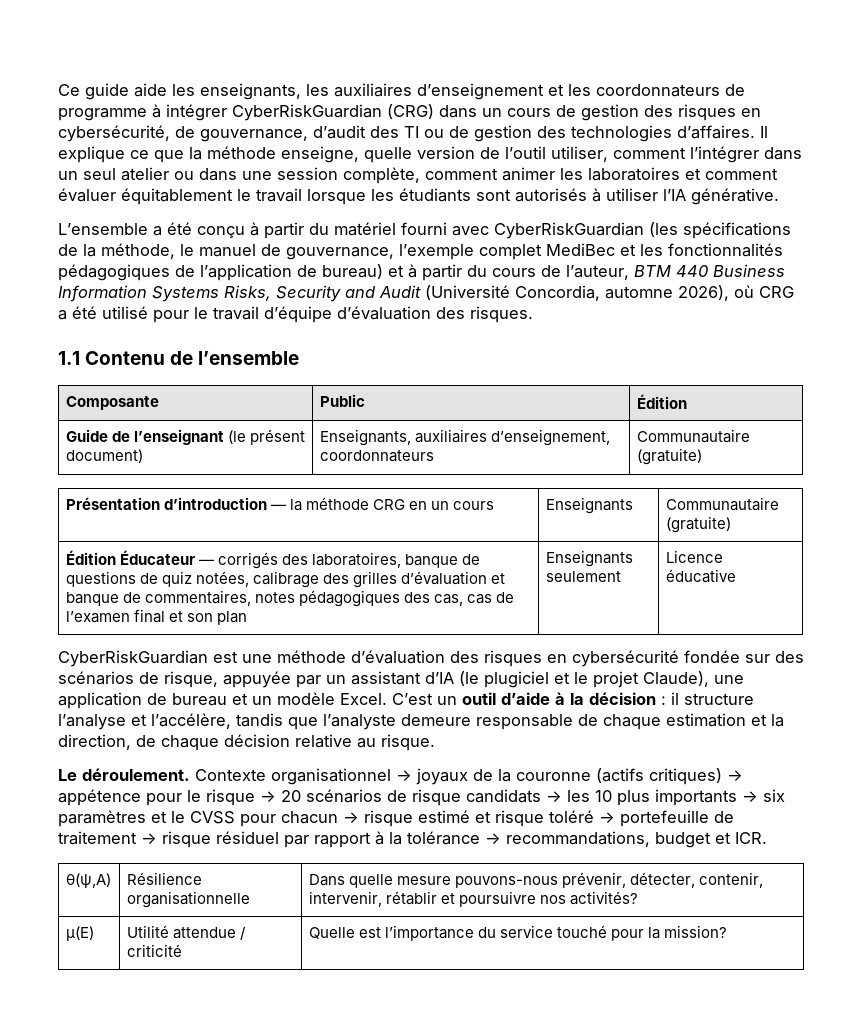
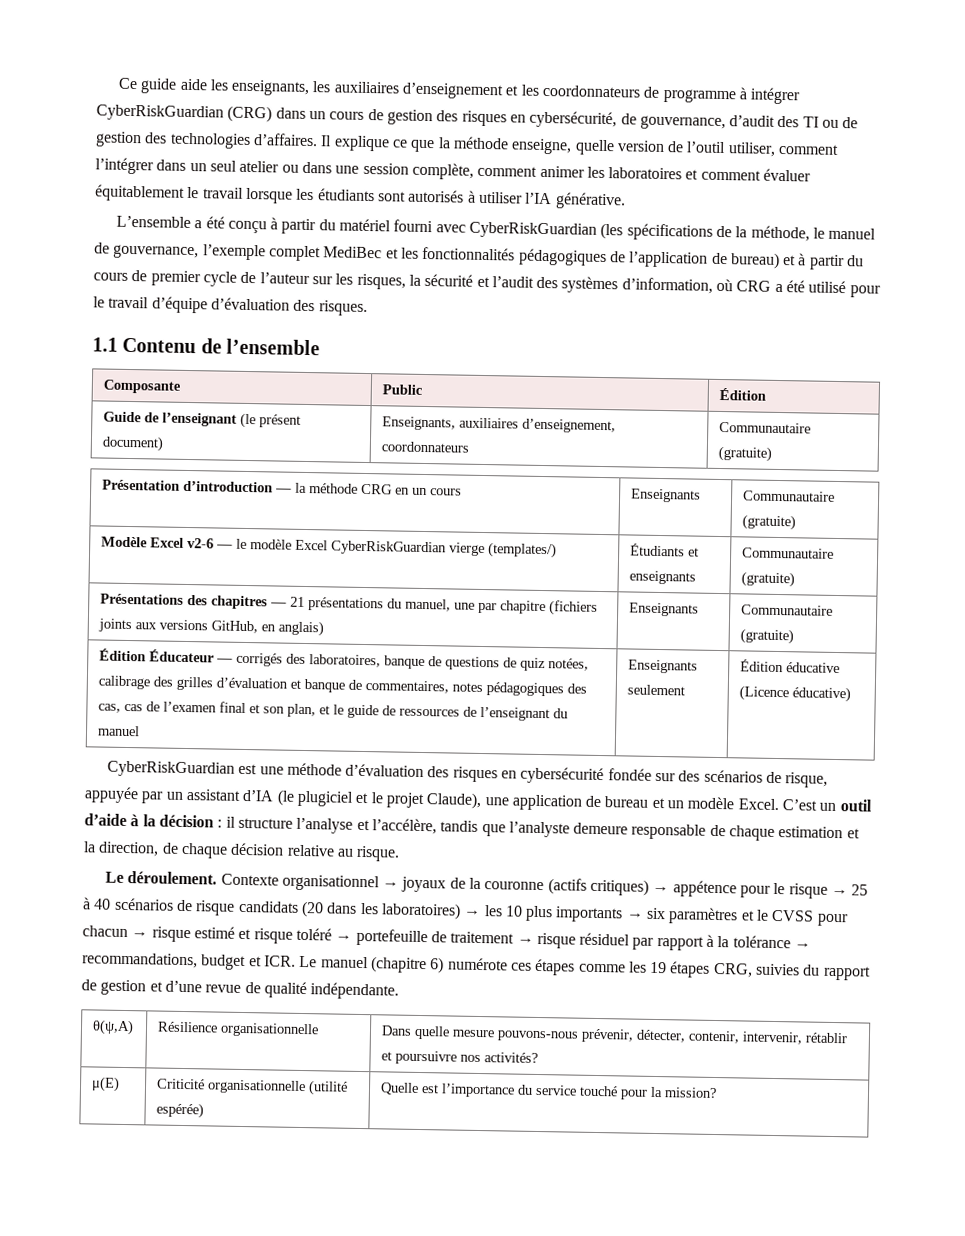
- L’ensemble a été conçu à partir du matériel fourni avec CyberRiskGuardian (les spécifications de la méthode, le manuel de gouvernance, l’exemple complet MediBec et les fonctionnalités pédagogiques de l’application de bureau) et à partir du cours de l’auteur, BTM 440 Business Information Systems Risks, Security and Audit (Université Concordia, automne 2026), où CRG a été utilisé pour le travail d’équipe d’évaluation des risques.
+ L’ensemble a été conçu à partir du matériel fourni avec CyberRiskGuardian (les spécifications de la méthode, le manuel de gouvernance, l’exemple complet MediBec et les fonctionnalités pédagogiques de l’application de bureau) et à partir du cours de premier cycle de l’auteur sur les risques, la sécurité et l’audit des systèmes d’information, où CRG a été utilisé pour le travail d’équipe d’évaluation des risques.
+ Modèle Excel v2-6 — le modèle Excel CyberRiskGuardian vierge (templates/) | Étudiants et enseignants | Communautaire (gratuite)
+ Présentations des chapitres — 21 présentations du manuel, une par chapitre (fichiers joints aux versions GitHub, en anglais) | Enseignants | Communautaire (gratuite)
- Édition Éducateur — corrigés des laboratoires, banque de questions de quiz notées, calibrage des grilles d’évaluation et banque de commentaires, notes pédagogiques des cas, cas de l’examen final et son plan
+ Édition Éducateur — corrigés des laboratoires, banque de questions de quiz notées, calibrage des grilles d’évaluation et banque de commentaires, notes pédagogiques des cas, cas de l’examen final et son plan, et le guide de ressources de l’enseignant du manuel
- Licence éducative
+ Édition éducative (Licence éducative)
- Contexte organisationnel → joyaux de la couronne (actifs critiques) → appétence pour le risque → 20 scénarios de risque candidats → les 10 plus importants → six paramètres et le CVSS pour chacun → risque estimé et risque toléré → portefeuille de traitement → risque résiduel par rapport à la tolérance → recommandations, budget et ICR.
+ Contexte organisationnel → joyaux de la couronne (actifs critiques) → appétence pour le risque → 25 à 40 scénarios de risque candidats (20 dans les laboratoires) → les 10 plus importants → six paramètres et le CVSS pour chacun → risque estimé et risque toléré → portefeuille de traitement → risque résiduel par rapport à la tolérance → recommandations, budget et ICR. Le manuel (chapitre 6) numérote ces étapes comme les 19 étapes CRG, suivies du rapport de gestion et d’une revue de qualité indépendante.
- μ(E) | Utilité attendue / criticité | Quelle est l’importance du service touché pour la mission?
+ μ(E) | Criticité organisationnelle (utilité espérée) | Quelle est l’importance du service touché pour la mission?

